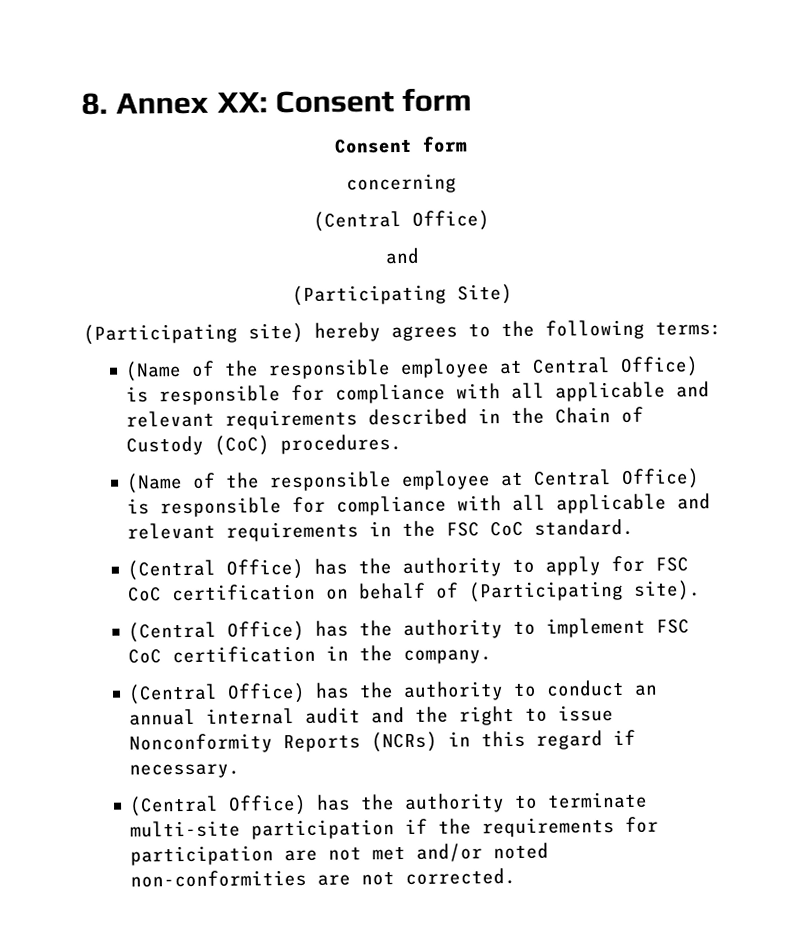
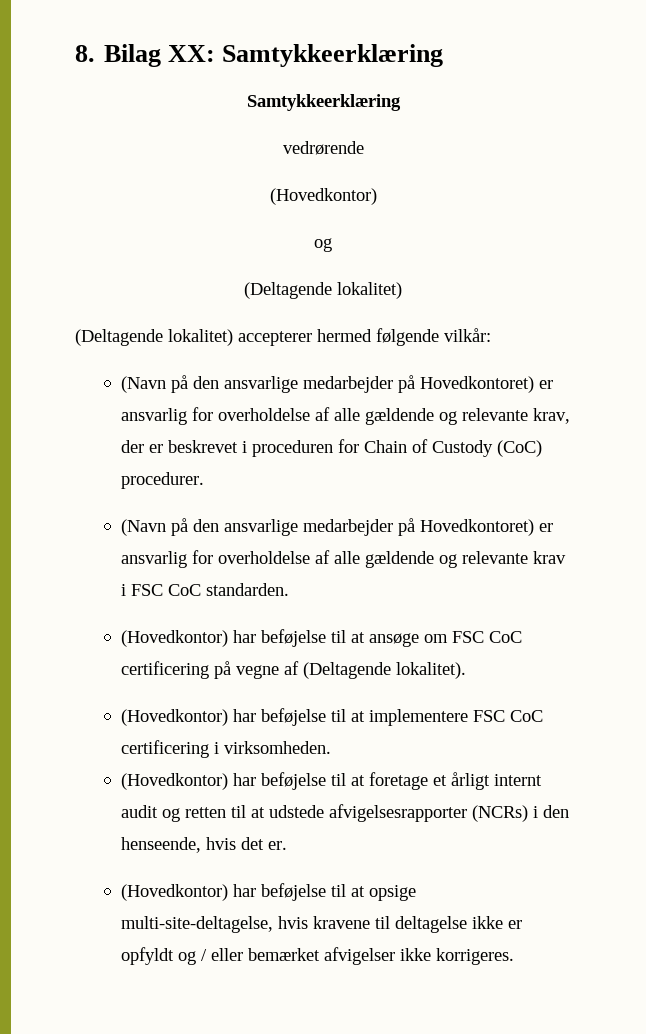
- 8. Annex XX: Consent form
- Consent form
- concerning
- (Central Office)
- and
- (Participating Site)
- (Participating site) hereby agrees to the following terms:
- (Name of the responsible employee at Central Office) is responsible for compliance with all applicable and relevant requirements described in the Chain of Custody (CoC) procedures.
- (Name of the responsible employee at Central Office) is responsible for compliance with all applicable and relevant requirements in the FSC CoC standard.
- (Central Office) has the authority to apply for FSC CoC certification on behalf of (Participating site).
- (Central Office) has the authority to implement FSC CoC certification in the company.
- (Central Office) has the authority to conduct an annual internal audit and the right to issue Nonconformity Reports (NCRs) in this regard if necessary.
- (Central Office) has the authority to terminate multi-site participation if the requirements for participation are not met and/or noted non-conformities are not corrected.
+ 8. Bilag XX: Samtykkeerklæring
+ Samtykkeerklæring
+ vedrørende
+ (Hovedkontor)
+ og
+ (Deltagende lokalitet)
+ (Deltagende lokalitet) accepterer hermed følgende vilkår:
+ (Navn på den ansvarlige medarbejder på Hovedkontoret) er ansvarlig for overholdelse af alle gældende og relevante krav, der er beskrevet i proceduren for Chain of Custody (CoC) procedurer.
+ (Navn på den ansvarlige medarbejder på Hovedkontoret) er ansvarlig for overholdelse af alle gældende og relevante krav i FSC CoC standarden.
+ (Hovedkontor) har beføjelse til at ansøge om FSC CoC certificering på vegne af (Deltagende lokalitet).
+ (Hovedkontor) har beføjelse til at implementere FSC CoC certificering i virksomheden.
+ (Hovedkontor) har beføjelse til at foretage et årligt internt audit og retten til at udstede afvigelsesrapporter (NCRs) i den henseende, hvis det er.
+ (Hovedkontor) har beføjelse til at opsige multi-site-deltagelse, hvis kravene til deltagelse ikke er opfyldt og / eller bemærket afvigelser ikke korrigeres.

